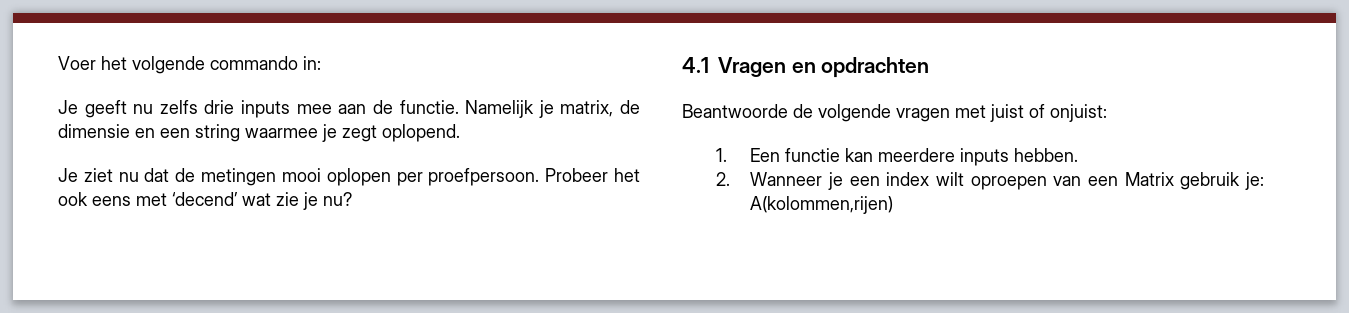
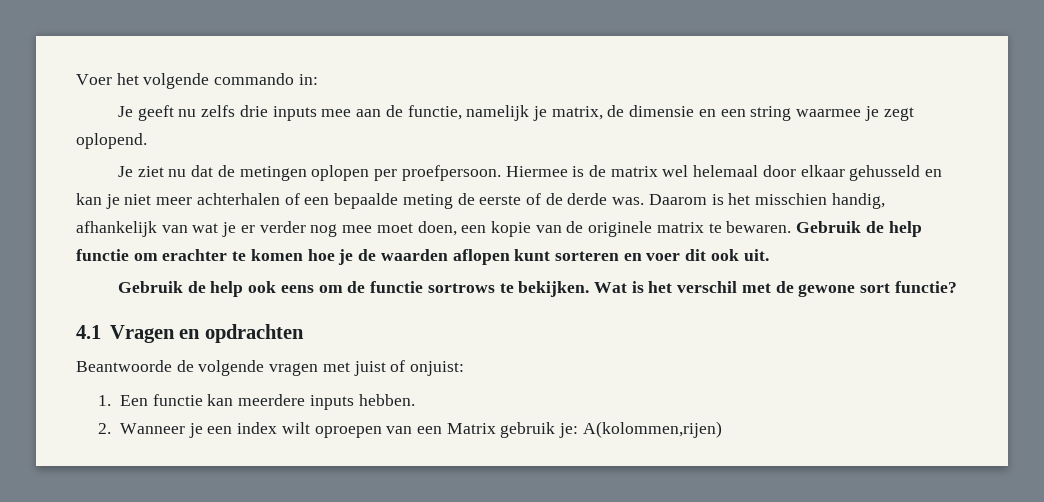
- Je geeft nu zelfs drie inputs mee aan de functie. Namelijk je matrix, de dimensie en een string waarmee je zegt oplopend.
+ Je geeft nu zelfs drie inputs mee aan de functie, namelijk je matrix, de dimensie en een string waarmee je zegt oplopend.
- Je ziet nu dat de metingen mooi oplopen per proefpersoon.
+ Je ziet nu dat de metingen oplopen per proefpersoon.
- Probeer het ook eens met ‘decend’ wat zie je nu?
+ Hiermee is de matrix wel helemaal door elkaar gehusseld en kan je niet meer achterhalen of een bepaalde meting de eerste of de derde was. Daarom is het misschien handig, afhankelijk van wat je er verder nog mee moet doen, een kopie van de originele matrix te bewaren. Gebruik de help functie om erachter te komen hoe je de waarden aflopen kunt sorteren en voer dit ook uit.
+ Gebruik de help ook eens om de functie sortrows te bekijken. Wat is het verschil met de gewone sort functie?

